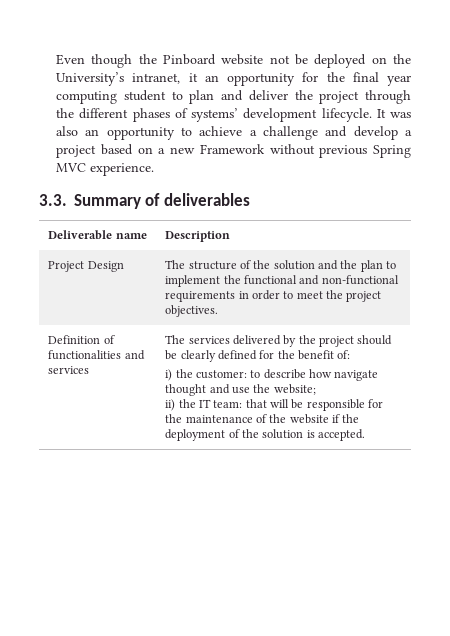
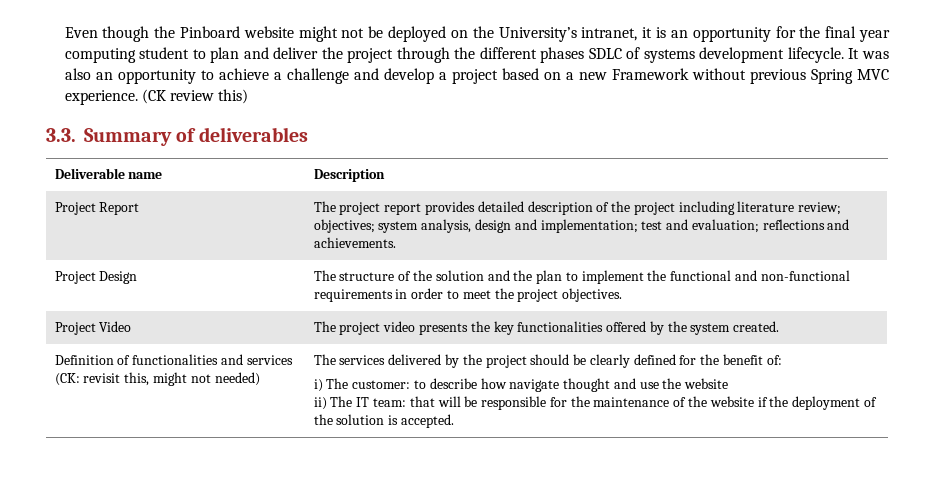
- Even though the Pinboard website not be deployed on the University’s intranet, it an opportunity for the final year computing student to plan and deliver the project through the different phases of systems’ development lifecycle.
+ Even though the Pinboard website might not be deployed on the University’s intranet, it is an opportunity for the final year computing student to plan and deliver the project through the different phases SDLC of systems development lifecycle.
+ (CK review this)
+ Project Report | The project report provides detailed description of the project including literature review; objectives; system analysis, design and implementation; test and evaluation; reflections and achievements.
+ Project Video | The project video presents the key functionalities offered by the system created.
- Definition of functionalities and services
+ Definition of functionalities and services (CK: revisit this, might not needed)
- i) the customer: to describe how navigate thought and use the website;
+ i) The customer: to describe how navigate thought and use the website
- ii) the IT team: that will be responsible for the maintenance of the website if the deployment of the solution is accepted.
+ ii) The IT team: that will be responsible for the maintenance of the website if the deployment of the solution is accepted.

